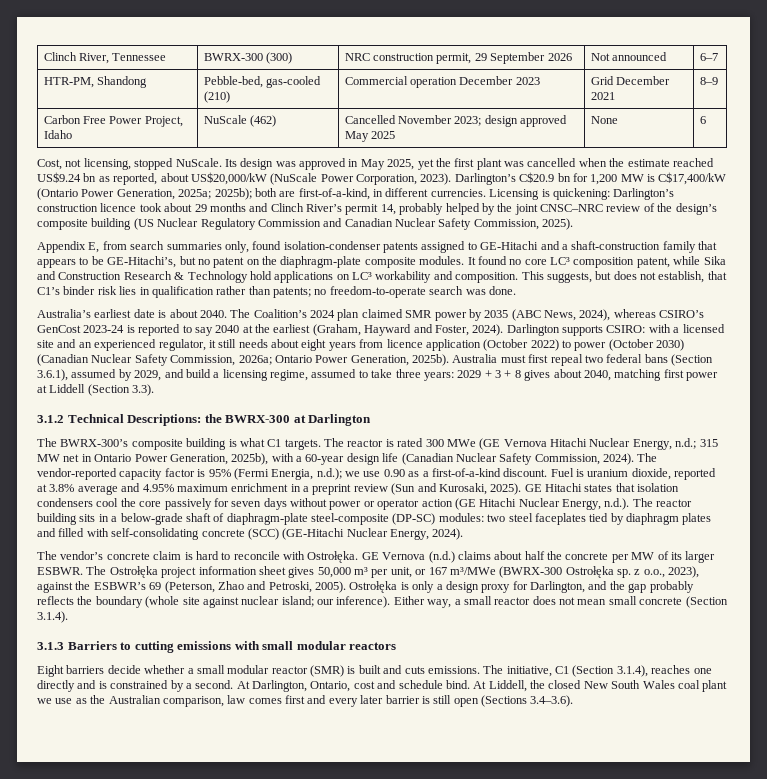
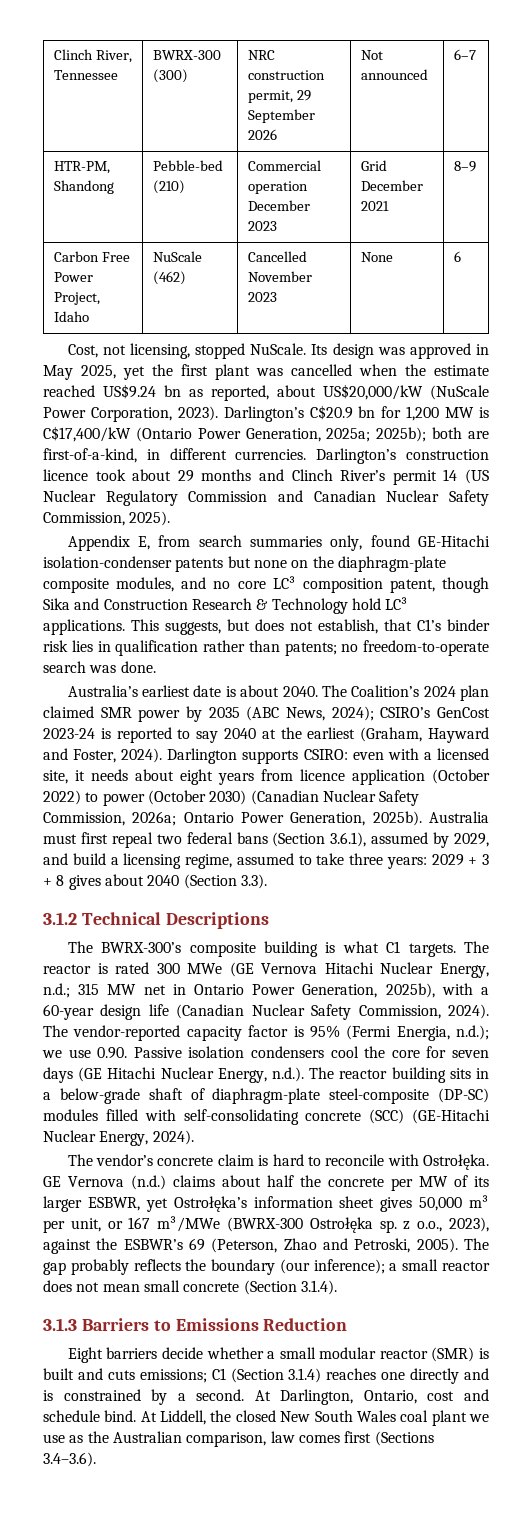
- HTR-PM, Shandong | Pebble-bed, gas-cooled (210) | Commercial operation December 2023 | Grid December 2021 | 8–9
+ HTR-PM, Shandong | Pebble-bed (210) | Commercial operation December 2023 | Grid December 2021 | 8–9
- Carbon Free Power Project, Idaho | NuScale (462) | Cancelled November 2023; design approved May 2025 | None | 6
+ Carbon Free Power Project, Idaho | NuScale (462) | Cancelled November 2023 | None | 6
- Licensing is quickening: Darlington’s construction licence took about 29 months and Clinch River’s permit 14, probably helped by the joint CNSC–NRC review of the design’s composite building (US Nuclear Regulatory Commission and Canadian Nuclear Safety Commission, 2025).
+ Darlington’s construction licence took about 29 months and Clinch River’s permit 14 (US Nuclear Regulatory Commission and Canadian Nuclear Safety Commission, 2025).
- Appendix E, from search summaries only, found isolation-condenser patents assigned to GE-Hitachi and a shaft-construction family that appears to be GE-Hitachi’s, but no patent on the diaphragm-plate composite modules. It found no core LC³ composition patent, while Sika and Construction Research & Technology hold applications on LC³ workability and composition.
+ Appendix E, from search summaries only, found GE-Hitachi isolation-condenser patents but none on the diaphragm-plate composite modules, and no core LC³ composition patent, though Sika and Construction Research & Technology hold LC³ applications.
- The Coalition’s 2024 plan claimed SMR power by 2035 (ABC News, 2024), whereas CSIRO’s GenCost 2023-24 is reported to say 2040 at the earliest (Graham, Hayward and Foster, 2024).
+ The Coalition’s 2024 plan claimed SMR power by 2035 (ABC News, 2024); CSIRO’s GenCost 2023-24 is reported to say 2040 at the earliest (Graham, Hayward and Foster, 2024).
- Darlington supports CSIRO: with a licensed site and an experienced regulator, it still needs about eight years from licence application (October 2022) to power (October 2030) (Canadian Nuclear Safety Commission, 2026a; Ontario Power Generation, 2025b).
+ Darlington supports CSIRO: even with a licensed site, it needs about eight years from licence application (October 2022) to power (October 2030) (Canadian Nuclear Safety Commission, 2026a; Ontario Power Generation, 2025b).
- Australia must first repeal two federal bans (Section 3.6.1), assumed by 2029, and build a licensing regime, assumed to take three years: 2029 + 3 + 8 gives about 2040, matching first power at Liddell (Section 3.3).
+ Australia must first repeal two federal bans (Section 3.6.1), assumed by 2029, and build a licensing regime, assumed to take three years: 2029 + 3 + 8 gives about 2040 (Section 3.3).
- 3.1.2 Technical Descriptions: the BWRX-300 at Darlington
+ 3.1.2 Technical Descriptions
- The vendor-reported capacity factor is 95% (Fermi Energia, n.d.); we use 0.90 as a first-of-a-kind discount. Fuel is uranium dioxide, reported at 3.8% average and 4.95% maximum enrichment in a preprint review (Sun and Kurosaki, 2025). GE Hitachi states that isolation condensers cool the core passively for seven days without power or operator action (GE Hitachi Nuclear Energy, n.d.). The reactor building sits in a below-grade shaft of diaphragm-plate steel-composite (DP-SC) modules: two steel faceplates tied by diaphragm plates and filled with self-consolidating concrete (SCC) (GE-Hitachi Nuclear Energy, 2024).
+ The vendor-reported capacity factor is 95% (Fermi Energia, n.d.); we use 0.90. Passive isolation condensers cool the core for seven days (GE Hitachi Nuclear Energy, n.d.). The reactor building sits in a below-grade shaft of diaphragm-plate steel-composite (DP-SC) modules filled with self-consolidating concrete (SCC) (GE-Hitachi Nuclear Energy, 2024).
- GE Vernova (n.d.) claims about half the concrete per MW of its larger ESBWR. The Ostrołęka project information sheet gives 50,000 m³ per unit, or 167 m³/MWe (BWRX-300 Ostrołęka sp. z o.o., 2023), against the ESBWR’s 69 (Peterson, Zhao and Petroski, 2005).
+ GE Vernova (n.d.) claims about half the concrete per MW of its larger ESBWR, yet Ostrołęka’s information sheet gives 50,000 m³ per unit, or 167 m³/MWe (BWRX-300 Ostrołęka sp. z o.o., 2023), against the ESBWR’s 69 (Peterson, Zhao and Petroski, 2005).
- Ostrołęka is only a design proxy for Darlington, and the gap probably reflects the boundary (whole site against nuclear island; our inference). Either way, a small reactor does not mean small concrete (Section 3.1.4).
+ The gap probably reflects the boundary (our inference); a small reactor does not mean small concrete (Section 3.1.4).
- 3.1.3 Barriers to cutting emissions with small modular reactors
+ 3.1.3 Barriers to Emissions Reduction
- Eight barriers decide whether a small modular reactor (SMR) is built and cuts emissions. The initiative, C1 (Section 3.1.4), reaches one directly and is constrained by a second.
+ Eight barriers decide whether a small modular reactor (SMR) is built and cuts emissions; C1 (Section 3.1.4) reaches one directly and is constrained by a second.
- At Liddell, the closed New South Wales coal plant we use as the Australian comparison, law comes first and every later barrier is still open (Sections 3.4–3.6).
+ At Liddell, the closed New South Wales coal plant we use as the Australian comparison, law comes first (Sections 3.4–3.6).

